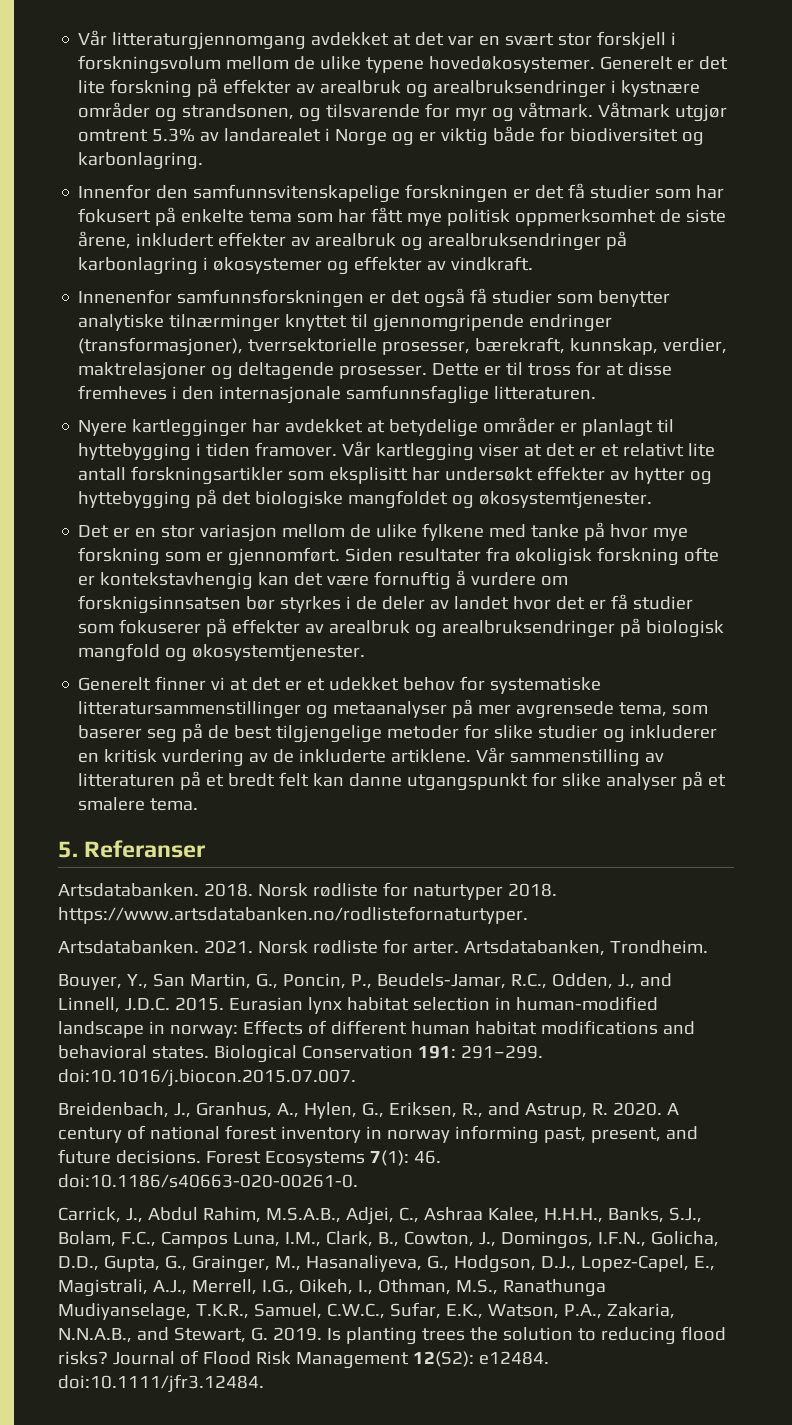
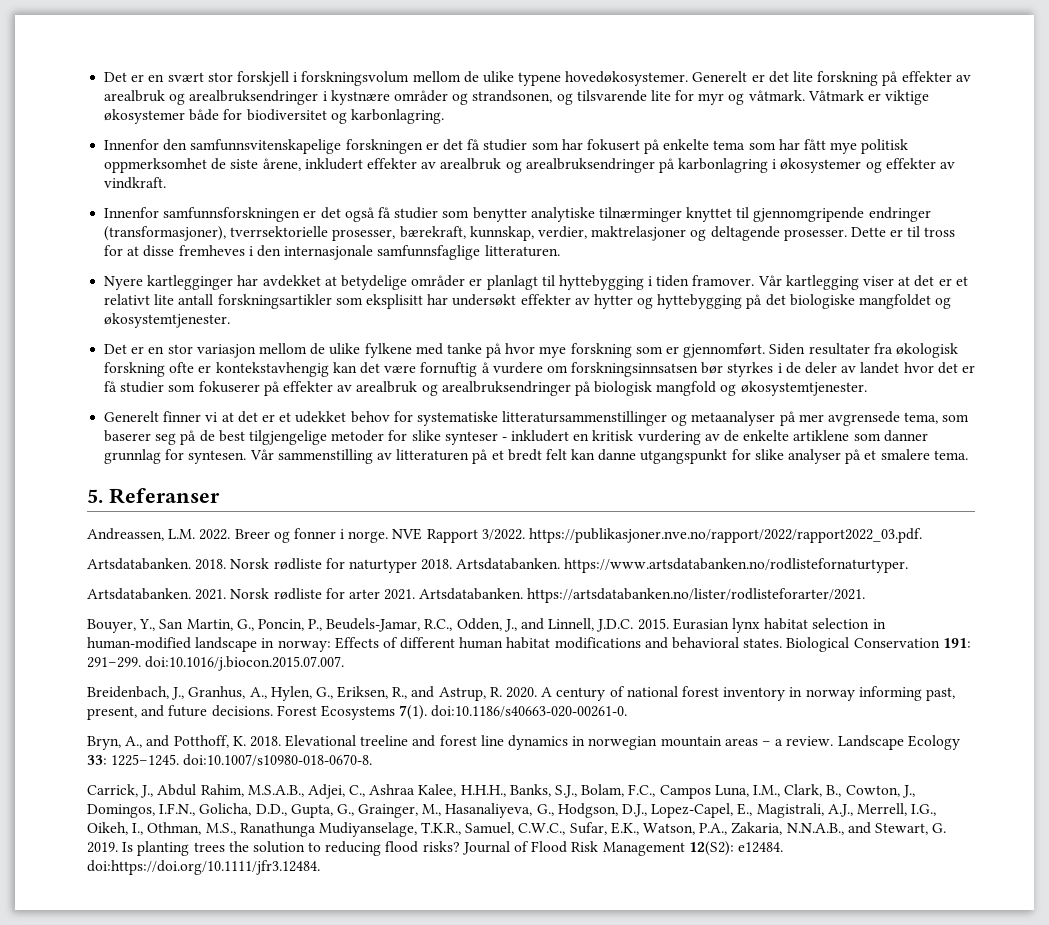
- Vår litteraturgjennomgang avdekket at det var en svært stor forskjell i forskningsvolum mellom de ulike typene hovedøkosystemer.
+ Det er en svært stor forskjell i forskningsvolum mellom de ulike typene hovedøkosystemer.
- Generelt er det lite forskning på effekter av arealbruk og arealbruksendringer i kystnære områder og strandsonen, og tilsvarende for myr og våtmark.
+ Generelt er det lite forskning på effekter av arealbruk og arealbruksendringer i kystnære områder og strandsonen, og tilsvarende lite for myr og våtmark.
- Våtmark utgjør omtrent 5.3% av landarealet i Norge og er viktig både for biodiversitet og karbonlagring.
+ Våtmark er viktige økosystemer både for biodiversitet og karbonlagring.
- Innenenfor samfunnsforskningen er det også få studier som benytter analytiske tilnærminger knyttet til gjennomgripende endringer (transformasjoner), tverrsektorielle prosesser, bærekraft, kunnskap, verdier, maktrelasjoner og deltagende prosesser.
+ Innenfor samfunnsforskningen er det også få studier som benytter analytiske tilnærminger knyttet til gjennomgripende endringer (transformasjoner), tverrsektorielle prosesser, bærekraft, kunnskap, verdier, maktrelasjoner og deltagende prosesser.
- Siden resultater fra økoligisk forskning ofte er kontekstavhengig kan det være fornuftig å vurdere om forsknigsinnsatsen bør styrkes i de deler av landet hvor det er få studier som fokuserer på effekter av arealbruk og arealbruksendringer på biologisk mangfold og økosystemtjenester.
+ Siden resultater fra økologisk forskning ofte er kontekstavhengig kan det være fornuftig å vurdere om forskningsinnsatsen bør styrkes i de deler av landet hvor det er få studier som fokuserer på effekter av arealbruk og arealbruksendringer på biologisk mangfold og økosystemtjenester.
- Generelt finner vi at det er et udekket behov for systematiske litteratursammenstillinger og metaanalyser på mer avgrensede tema, som baserer seg på de best tilgjengelige metoder for slike studier og inkluderer en kritisk vurdering av de inkluderte artiklene.
+ Generelt finner vi at det er et udekket behov for systematiske litteratursammenstillinger og metaanalyser på mer avgrensede tema, som baserer seg på de best tilgjengelige metoder for slike synteser - inkludert en kritisk vurdering av de enkelte artiklene som danner grunnlag for syntesen.
+ Andreassen, L.M. 2022. Breer og fonner i norge. NVE Rapport 3/2022. https://publikasjoner.nve.no/rapport/2022/rapport2022_03.pdf.
- Norsk rødliste for naturtyper 2018. https://www.artsdatabanken.no/rodlistefornaturtyper.
+ Norsk rødliste for naturtyper 2018. Artsdatabanken. https://www.artsdatabanken.no/rodlistefornaturtyper.
- Norsk rødliste for arter. Artsdatabanken, Trondheim.
+ Norsk rødliste for arter 2021. Artsdatabanken. https://artsdatabanken.no/lister/rodlisteforarter/2021.
- Forest Ecosystems 7(1): 46. doi:10.1186/s40663-020-00261-0.
+ Forest Ecosystems 7(1). doi:10.1186/s40663-020-00261-0.
+ Bryn, A., and Potthoff, K. 2018. Elevational treeline and forest line dynamics in norwegian mountain areas – a review. Landscape Ecology 33: 1225–1245. doi:10.1007/s10980-018-0670-8.
- Journal of Flood Risk Management 12(S2): e12484. doi:10.1111/jfr3.12484.
+ Journal of Flood Risk Management 12(S2): e12484. doi:https://doi.org/10.1111/jfr3.12484.

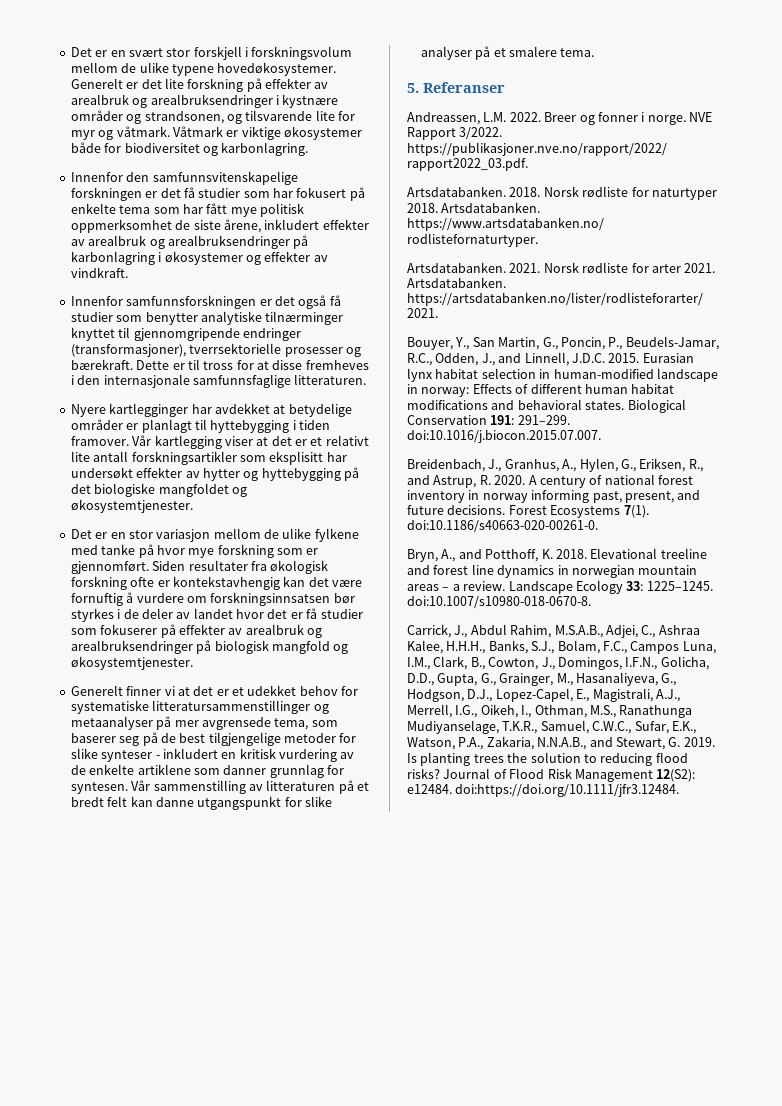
- Innenfor samfunnsforskningen er det også få studier som benytter analytiske tilnærminger knyttet til gjennomgripende endringer (transformasjoner), tverrsektorielle prosesser, bærekraft, kunnskap, verdier, maktrelasjoner og deltagende prosesser.
+ Innenfor samfunnsforskningen er det også få studier som benytter analytiske tilnærminger knyttet til gjennomgripende endringer (transformasjoner), tverrsektorielle prosesser og bærekraft.

